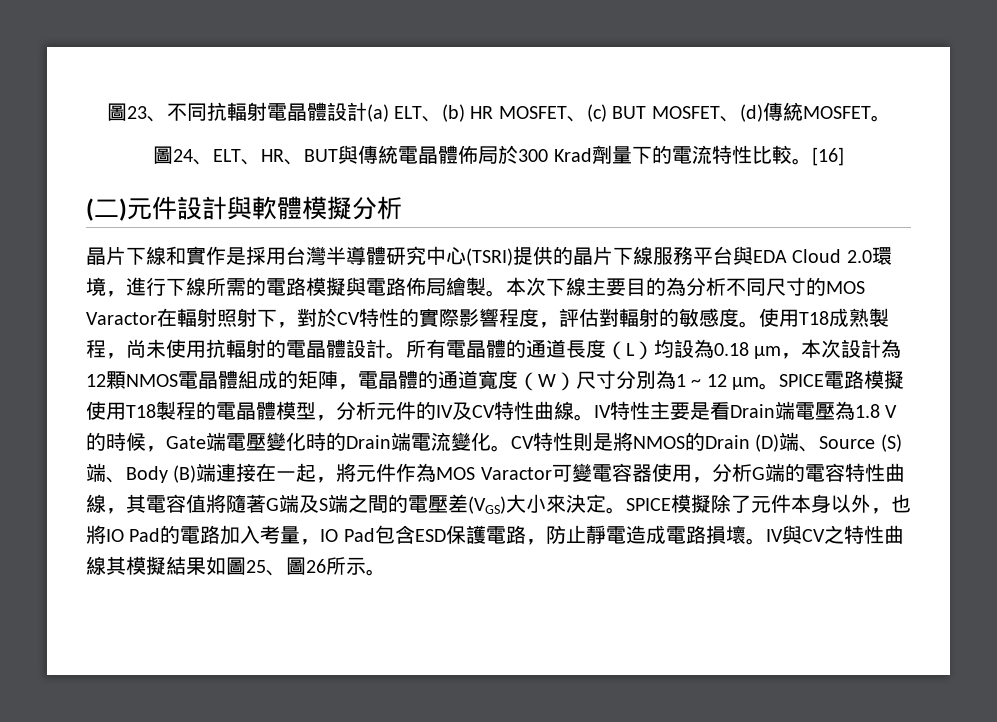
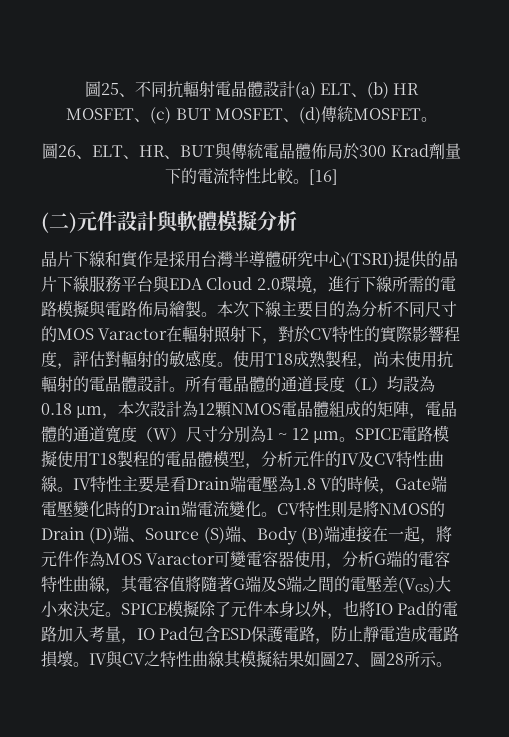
- 圖23、不同抗輻射電晶體設計(a) ELT、(b) HR MOSFET、(c) BUT MOSFET、(d)傳統MOSFET。
+ 圖25、不同抗輻射電晶體設計(a) ELT、(b) HR MOSFET、(c) BUT MOSFET、(d)傳統MOSFET。
- 圖24、ELT、HR、BUT與傳統電晶體佈局於300 Krad劑量下的電流特性比較。
+ 圖26、ELT、HR、BUT與傳統電晶體佈局於300 Krad劑量下的電流特性比較。
- IV與CV之特性曲線其模擬結果如圖25、圖26所示。
+ IV與CV之特性曲線其模擬結果如圖27、圖28所示。

